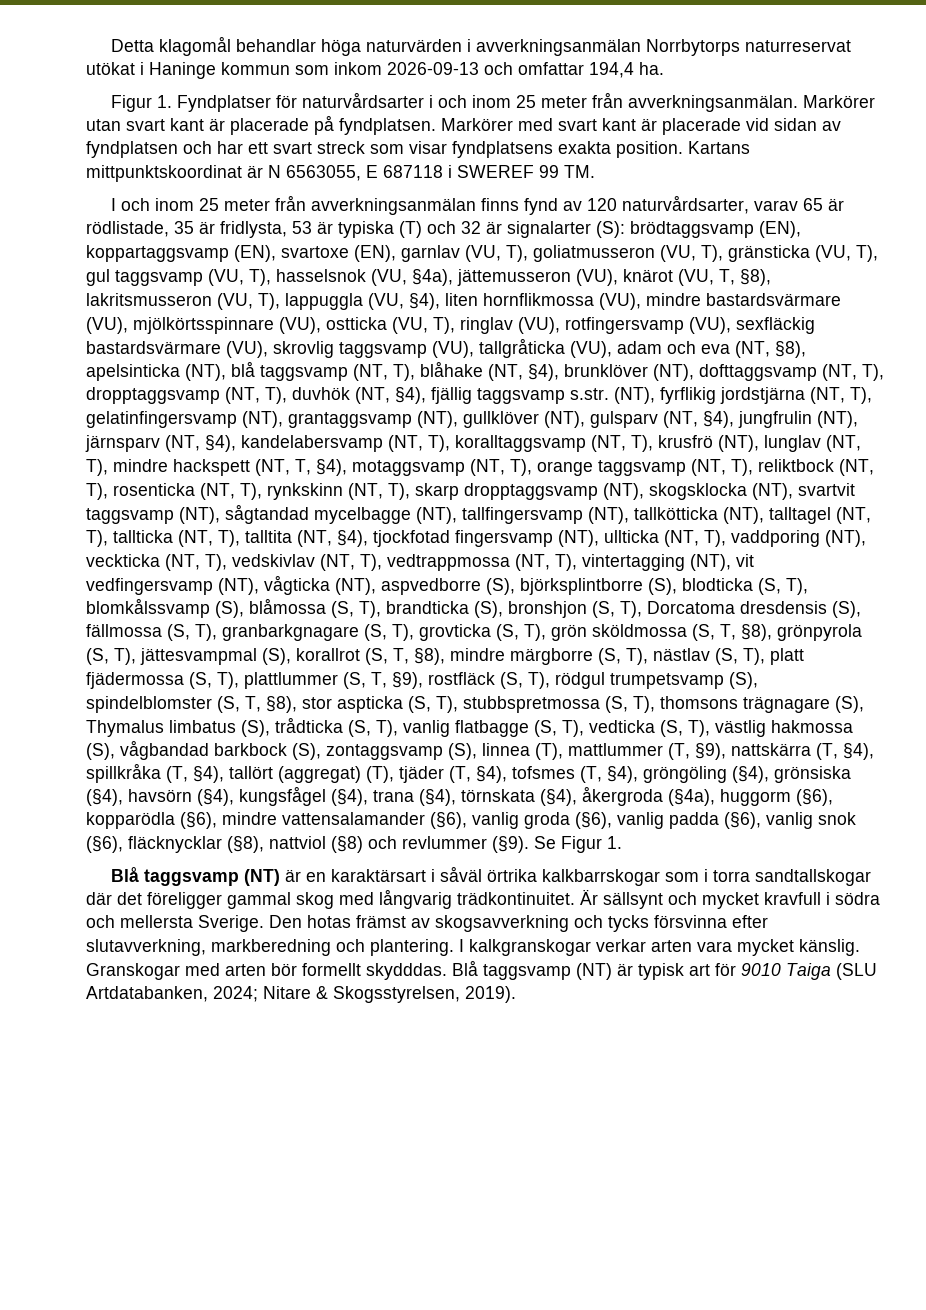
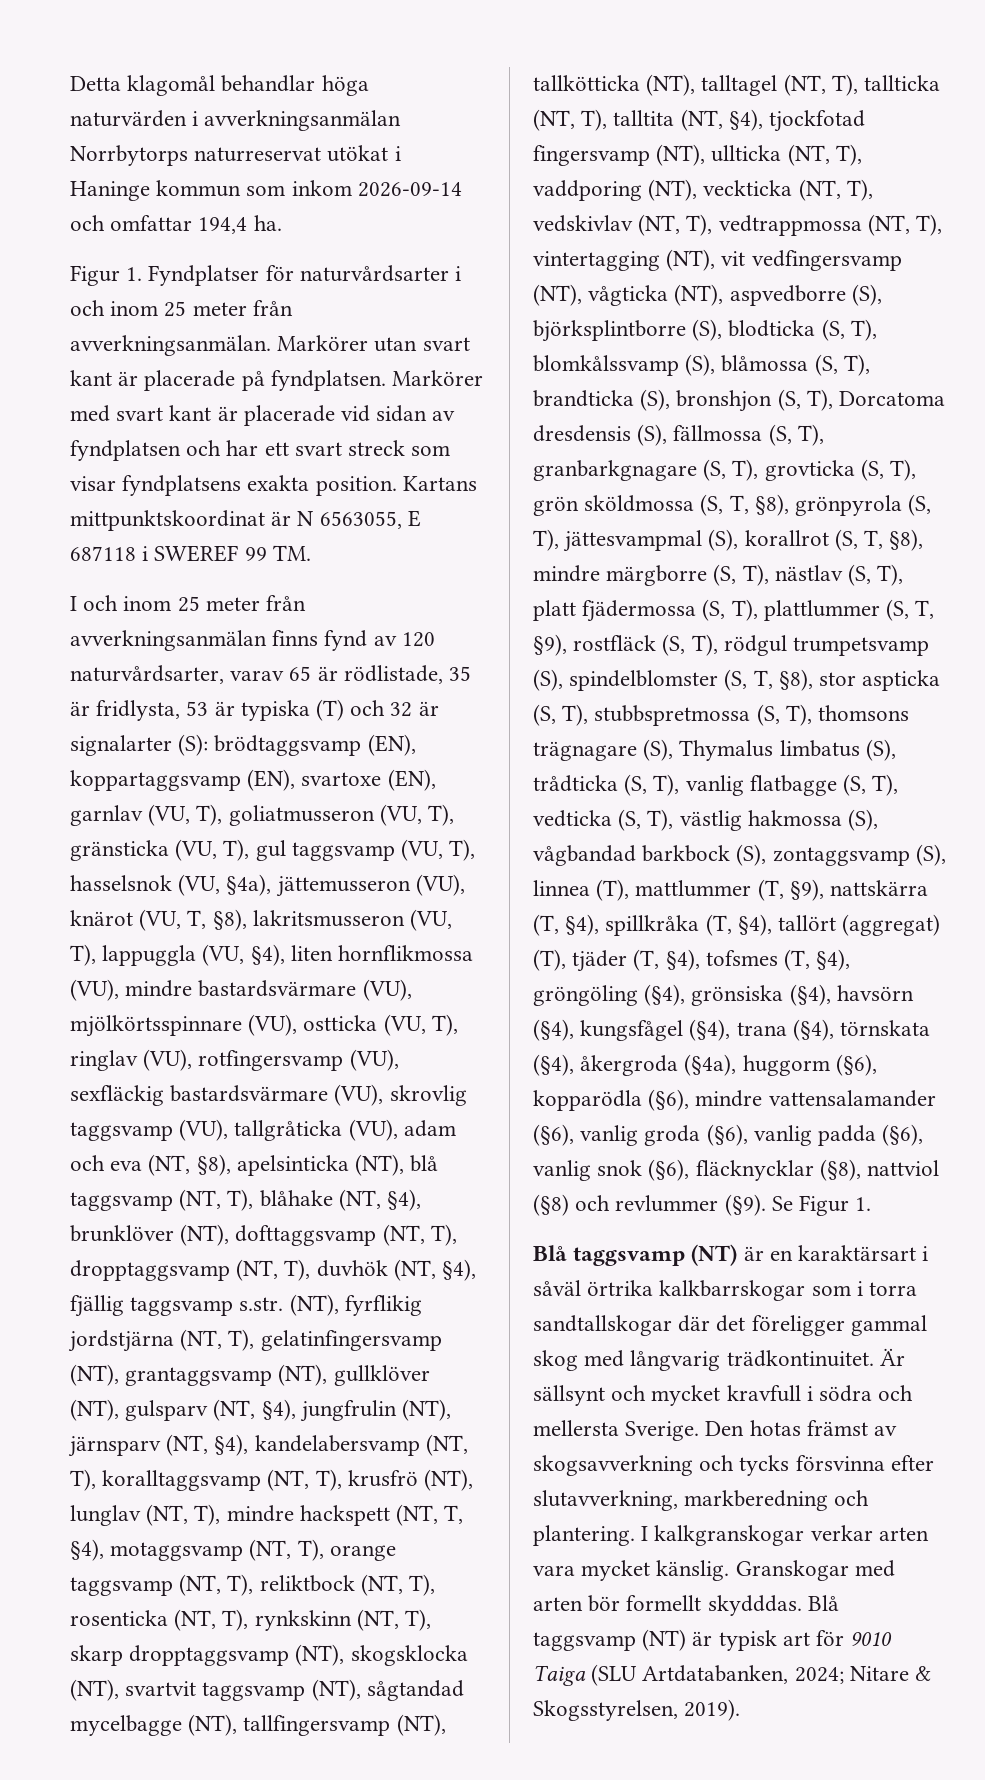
- Detta klagomål behandlar höga naturvärden i avverkningsanmälan Norrbytorps naturreservat utökat i Haninge kommun som inkom 2026-09-13 och omfattar 194,4 ha.
+ Detta klagomål behandlar höga naturvärden i avverkningsanmälan Norrbytorps naturreservat utökat i Haninge kommun som inkom 2026-09-14 och omfattar 194,4 ha.

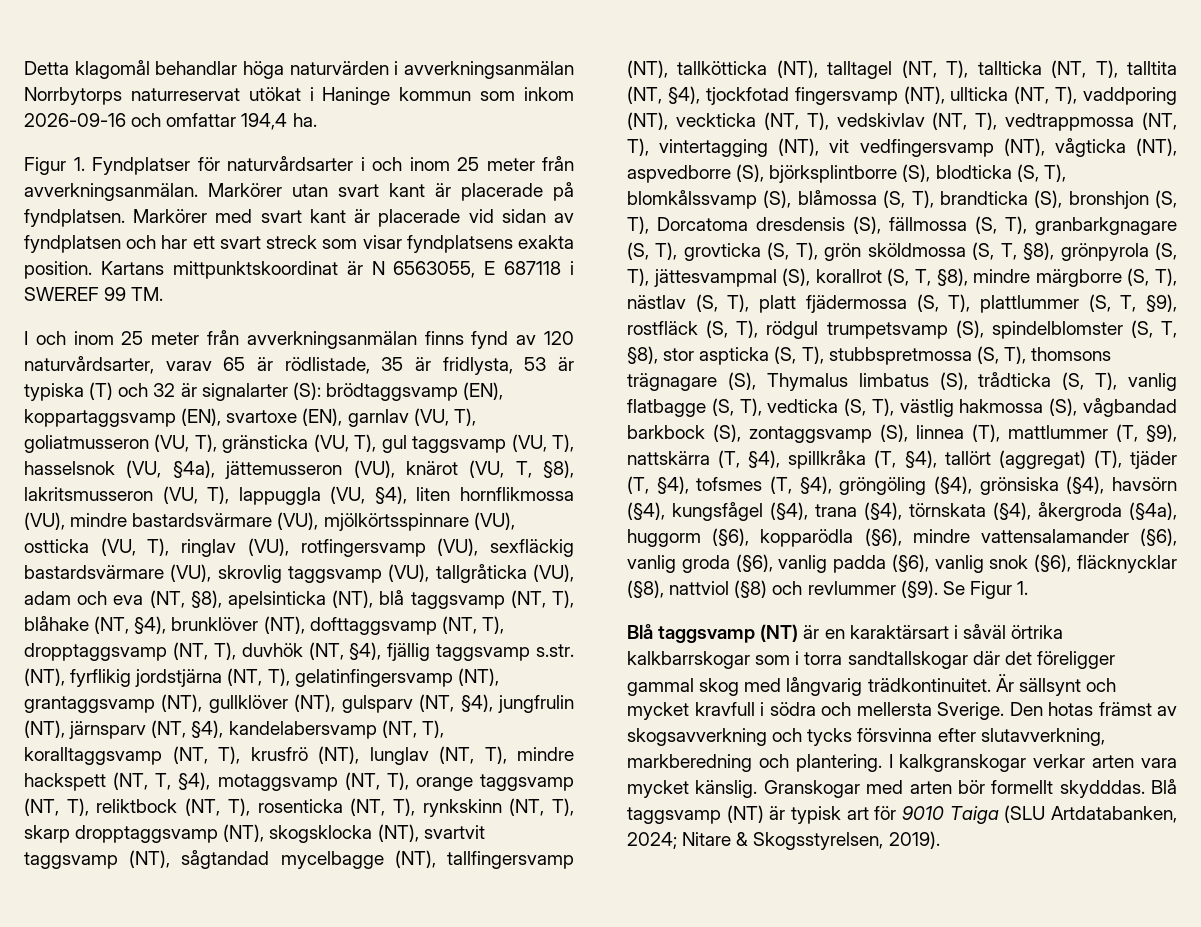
- Detta klagomål behandlar höga naturvärden i avverkningsanmälan Norrbytorps naturreservat utökat i Haninge kommun som inkom 2026-09-14 och omfattar 194,4 ha.
+ Detta klagomål behandlar höga naturvärden i avverkningsanmälan Norrbytorps naturreservat utökat i Haninge kommun som inkom 2026-09-16 och omfattar 194,4 ha.

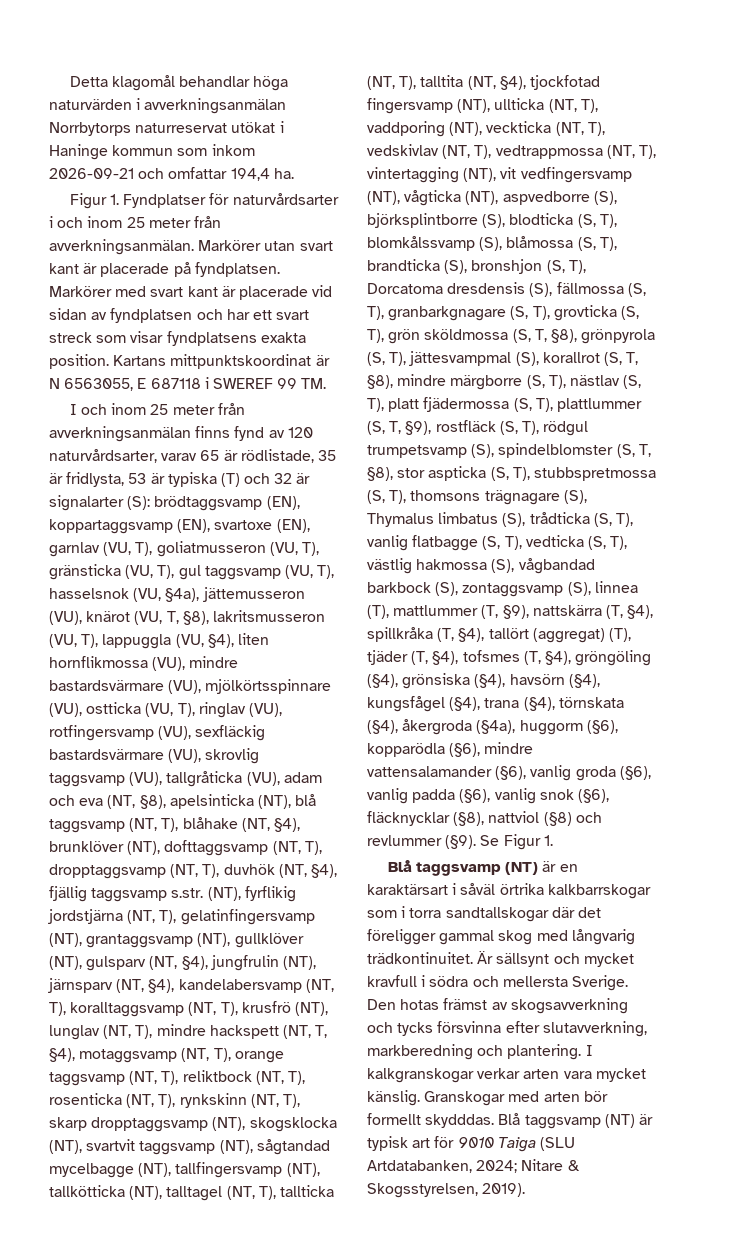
- Detta klagomål behandlar höga naturvärden i avverkningsanmälan Norrbytorps naturreservat utökat i Haninge kommun som inkom 2026-09-16 och omfattar 194,4 ha.
+ Detta klagomål behandlar höga naturvärden i avverkningsanmälan Norrbytorps naturreservat utökat i Haninge kommun som inkom 2026-09-21 och omfattar 194,4 ha.

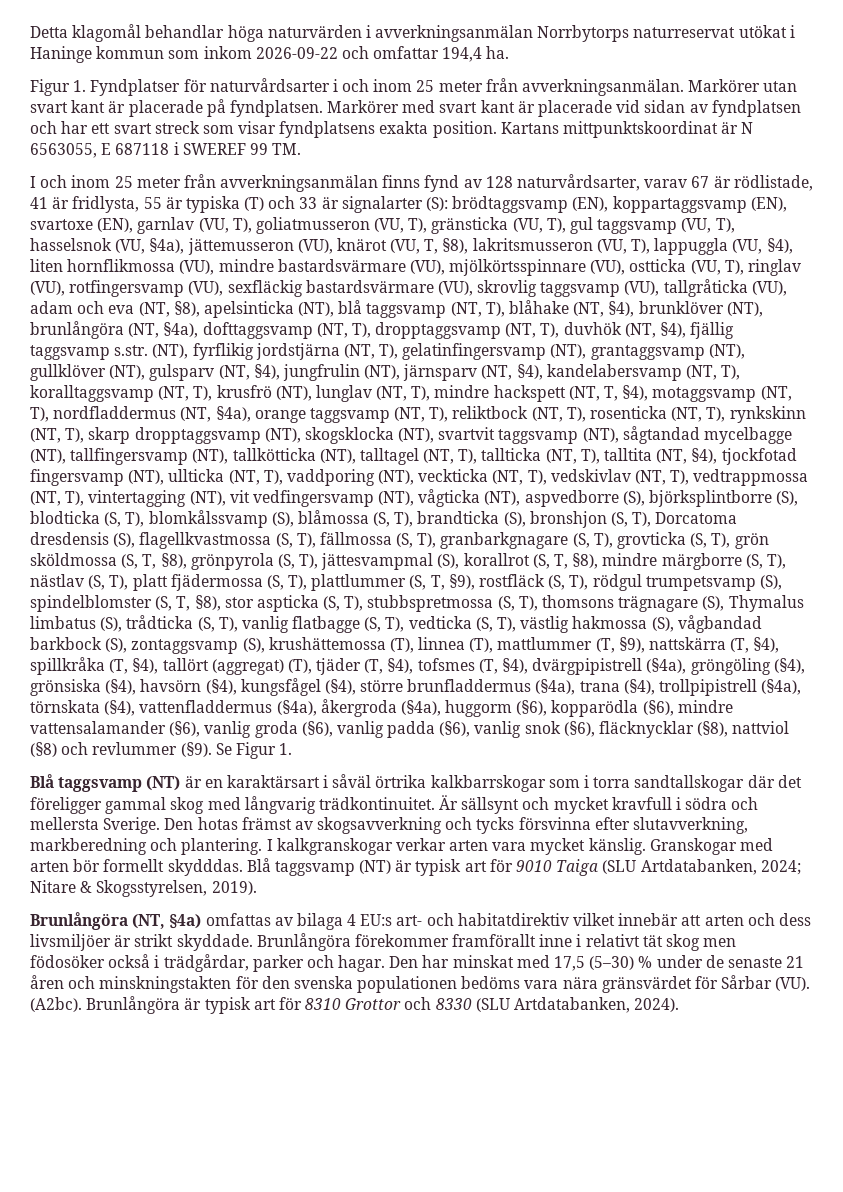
- Detta klagomål behandlar höga naturvärden i avverkningsanmälan Norrbytorps naturreservat utökat i Haninge kommun som inkom 2026-09-21 och omfattar 194,4 ha.
+ Detta klagomål behandlar höga naturvärden i avverkningsanmälan Norrbytorps naturreservat utökat i Haninge kommun som inkom 2026-09-22 och omfattar 194,4 ha.
- I och inom 25 meter från avverkningsanmälan finns fynd av 120 naturvårdsarter, varav 65 är rödlistade, 35 är fridlysta, 53 är typiska (T) och 32 är signalarter (S):
+ I och inom 25 meter från avverkningsanmälan finns fynd av 128 naturvårdsarter, varav 67 är rödlistade, 41 är fridlysta, 55 är typiska (T) och 33 är signalarter (S):
- brödtaggsvamp (EN), koppartaggsvamp (EN), svartoxe (EN), garnlav (VU, T), goliatmusseron (VU, T), gränsticka (VU, T), gul taggsvamp (VU, T), hasselsnok (VU, §4a), jättemusseron (VU), knärot (VU, T, §8), lakritsmusseron (VU, T), lappuggla (VU, §4), liten hornflikmossa (VU), mindre bastardsvärmare (VU), mjölkörtsspinnare (VU), ostticka (VU, T), ringlav (VU), rotfingersvamp (VU), sexfläckig bastardsvärmare (VU), skrovlig taggsvamp (VU), tallgråticka (VU), adam och eva (NT, §8), apelsinticka (NT), blå taggsvamp (NT, T), blåhake (NT, §4), brunklöver (NT), dofttaggsvamp (NT, T), dropptaggsvamp (NT, T), duvhök (NT, §4), fjällig taggsvamp s.str. (NT), fyrflikig jordstjärna (NT, T), gelatinfingersvamp (NT), grantaggsvamp (NT), gullklöver (NT), gulsparv (NT, §4), jungfrulin (NT), järnsparv (NT, §4), kandelabersvamp (NT, T), koralltaggsvamp (NT, T), krusfrö (NT), lunglav (NT, T), mindre hackspett (NT, T, §4), motaggsvamp (NT, T), orange taggsvamp (NT, T), reliktbock (NT, T), rosenticka (NT, T), rynkskinn (NT, T), skarp dropptaggsvamp (NT), skogsklocka (NT), svartvit taggsvamp (NT), sågtandad mycelbagge (NT), tallfingersvamp (NT), tallkötticka (NT), talltagel (NT, T), tallticka (NT, T), talltita (NT, §4), tjockfotad fingersvamp (NT), ullticka (NT, T), vaddporing (NT), veckticka (NT, T), vedskivlav (NT, T), vedtrappmossa (NT, T), vintertagging (NT), vit vedfingersvamp (NT), vågticka (NT), aspvedborre (S), björksplintborre (S), blodticka (S, T), blomkålssvamp (S), blåmossa (S, T), brandticka (S), bronshjon (S, T), Dorcatoma dresdensis (S), fällmossa (S, T), granbarkgnagare (S, T), grovticka (S, T), grön sköldmossa (S, T, §8), grönpyrola (S, T), jättesvampmal (S), korallrot (S, T, §8), mindre märgborre (S, T), nästlav (S, T), platt fjädermossa (S, T), plattlummer (S, T, §9), rostfläck (S, T), rödgul trumpetsvamp (S), spindelblomster (S, T, §8), stor aspticka (S, T), stubbspretmossa (S, T), thomsons trägnagare (S), Thymalus limbatus (S), trådticka (S, T), vanlig flatbagge (S, T), vedticka (S, T), västlig hakmossa (S), vågbandad barkbock (S), zontaggsvamp (S), linnea (T), mattlummer (T, §9), nattskärra (T, §4), spillkråka (T, §4), tallört (aggregat) (T), tjäder (T, §4), tofsmes (T, §4), gröngöling (§4), grönsiska (§4), havsörn (§4), kungsfågel (§4), trana (§4), törnskata (§4), åkergroda (§4a), huggorm (§6), kopparödla (§6), mindre vattensalamander (§6), vanlig groda (§6), vanlig padda (§6), vanlig snok (§6), fläcknycklar (§8), nattviol (§8) och revlummer (§9).
+ brödtaggsvamp (EN), koppartaggsvamp (EN), svartoxe (EN), garnlav (VU, T), goliatmusseron (VU, T), gränsticka (VU, T), gul taggsvamp (VU, T), hasselsnok (VU, §4a), jättemusseron (VU), knärot (VU, T, §8), lakritsmusseron (VU, T), lappuggla (VU, §4), liten hornflikmossa (VU), mindre bastardsvärmare (VU), mjölkörtsspinnare (VU), ostticka (VU, T), ringlav (VU), rotfingersvamp (VU), sexfläckig bastardsvärmare (VU), skrovlig taggsvamp (VU), tallgråticka (VU), adam och eva (NT, §8), apelsinticka (NT), blå taggsvamp (NT, T), blåhake (NT, §4), brunklöver (NT), brunlångöra (NT, §4a), dofttaggsvamp (NT, T), dropptaggsvamp (NT, T), duvhök (NT, §4), fjällig taggsvamp s.str. (NT), fyrflikig jordstjärna (NT, T), gelatinfingersvamp (NT), grantaggsvamp (NT), gullklöver (NT), gulsparv (NT, §4), jungfrulin (NT), järnsparv (NT, §4), kandelabersvamp (NT, T), koralltaggsvamp (NT, T), krusfrö (NT), lunglav (NT, T), mindre hackspett (NT, T, §4), motaggsvamp (NT, T), nordfladdermus (NT, §4a), orange taggsvamp (NT, T), reliktbock (NT, T), rosenticka (NT, T), rynkskinn (NT, T), skarp dropptaggsvamp (NT), skogsklocka (NT), svartvit taggsvamp (NT), sågtandad mycelbagge (NT), tallfingersvamp (NT), tallkötticka (NT), talltagel (NT, T), tallticka (NT, T), talltita (NT, §4), tjockfotad fingersvamp (NT), ullticka (NT, T), vaddporing (NT), veckticka (NT, T), vedskivlav (NT, T), vedtrappmossa (NT, T), vintertagging (NT), vit vedfingersvamp (NT), vågticka (NT), aspvedborre (S), björksplintborre (S), blodticka (S, T), blomkålssvamp (S), blåmossa (S, T), brandticka (S), bronshjon (S, T), Dorcatoma dresdensis (S), flagellkvastmossa (S, T), fällmossa (S, T), granbarkgnagare (S, T), grovticka (S, T), grön sköldmossa (S, T, §8), grönpyrola (S, T), jättesvampmal (S), korallrot (S, T, §8), mindre märgborre (S, T), nästlav (S, T), platt fjädermossa (S, T), plattlummer (S, T, §9), rostfläck (S, T), rödgul trumpetsvamp (S), spindelblomster (S, T, §8), stor aspticka (S, T), stubbspretmossa (S, T), thomsons trägnagare (S), Thymalus limbatus (S), trådticka (S, T), vanlig flatbagge (S, T), vedticka (S, T), västlig hakmossa (S), vågbandad barkbock (S), zontaggsvamp (S), krushättemossa (T), linnea (T), mattlummer (T, §9), nattskärra (T, §4), spillkråka (T, §4), tallört (aggregat) (T), tjäder (T, §4), tofsmes (T, §4), dvärgpipistrell (§4a), gröngöling (§4), grönsiska (§4), havsörn (§4), kungsfågel (§4), större brunfladdermus (§4a), trana (§4), trollpipistrell (§4a), törnskata (§4), vattenfladdermus (§4a), åkergroda (§4a), huggorm (§6), kopparödla (§6), mindre vattensalamander (§6), vanlig groda (§6), vanlig padda (§6), vanlig snok (§6), fläcknycklar (§8), nattviol (§8) och revlummer (§9).
+ Brunlångöra (NT, §4a) omfattas av bilaga 4 EU:s art- och habitatdirektiv vilket innebär att arten och dess livsmiljöer är strikt skyddade. Brunlångöra förekommer framförallt inne i relativt tät skog men födosöker också i trädgårdar, parker och hagar. Den har minskat med 17,5 (5–30) % under de senaste 21 åren och minskningstakten för den svenska populationen bedöms vara nära gränsvärdet för Sårbar (VU). (A2bc). Brunlångöra är typisk art för 8310 Grottor och 8330 (SLU Artdatabanken, 2024).

